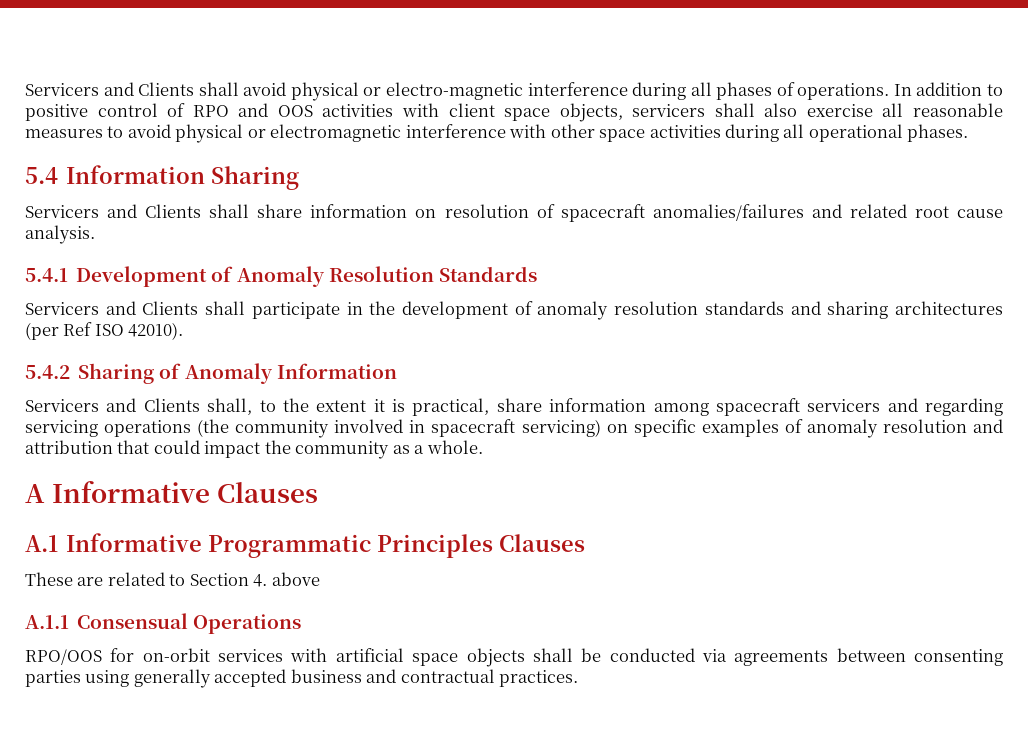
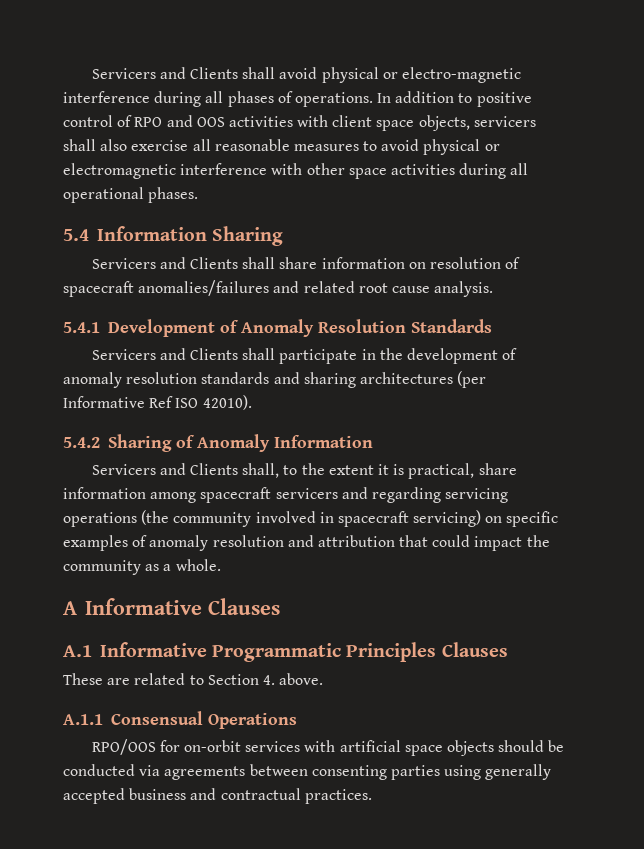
- Servicers and Clients shall participate in the development of anomaly resolution standards and sharing architectures (per Ref ISO 42010).
+ Servicers and Clients shall participate in the development of anomaly resolution standards and sharing architectures (per Informative Ref ISO 42010).
- These are related to Section 4. above
+ These are related to Section 4. above.
- RPO/OOS for on-orbit services with artificial space objects shall be conducted via agreements between consenting parties using generally accepted business and contractual practices.
+ RPO/OOS for on-orbit services with artificial space objects should be conducted via agreements between consenting parties using generally accepted business and contractual practices.

